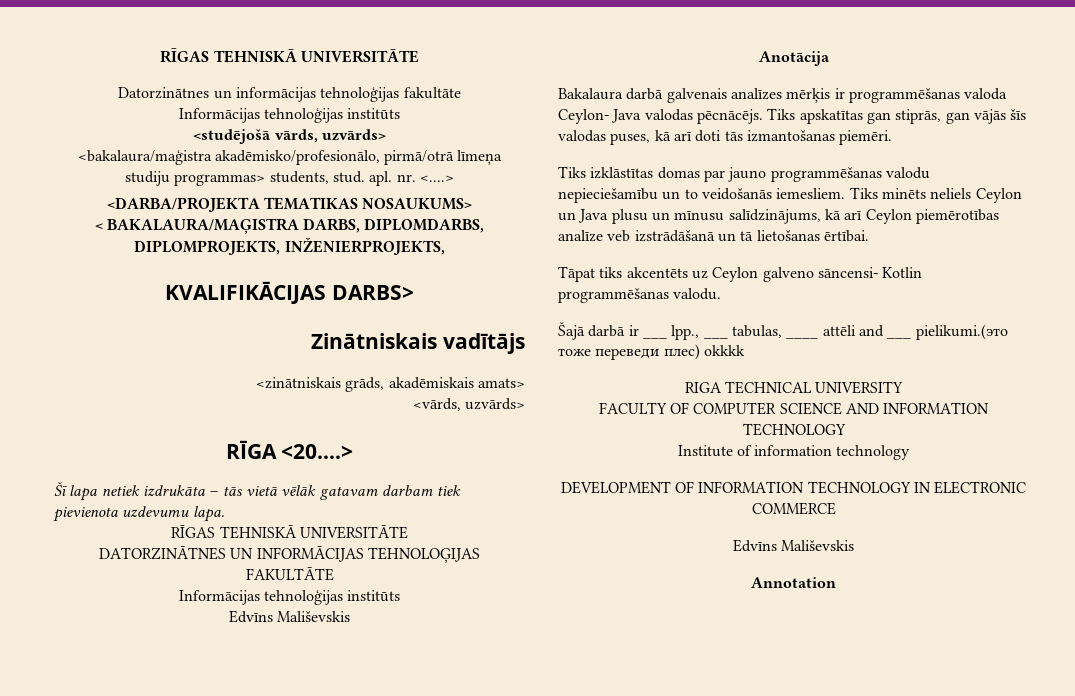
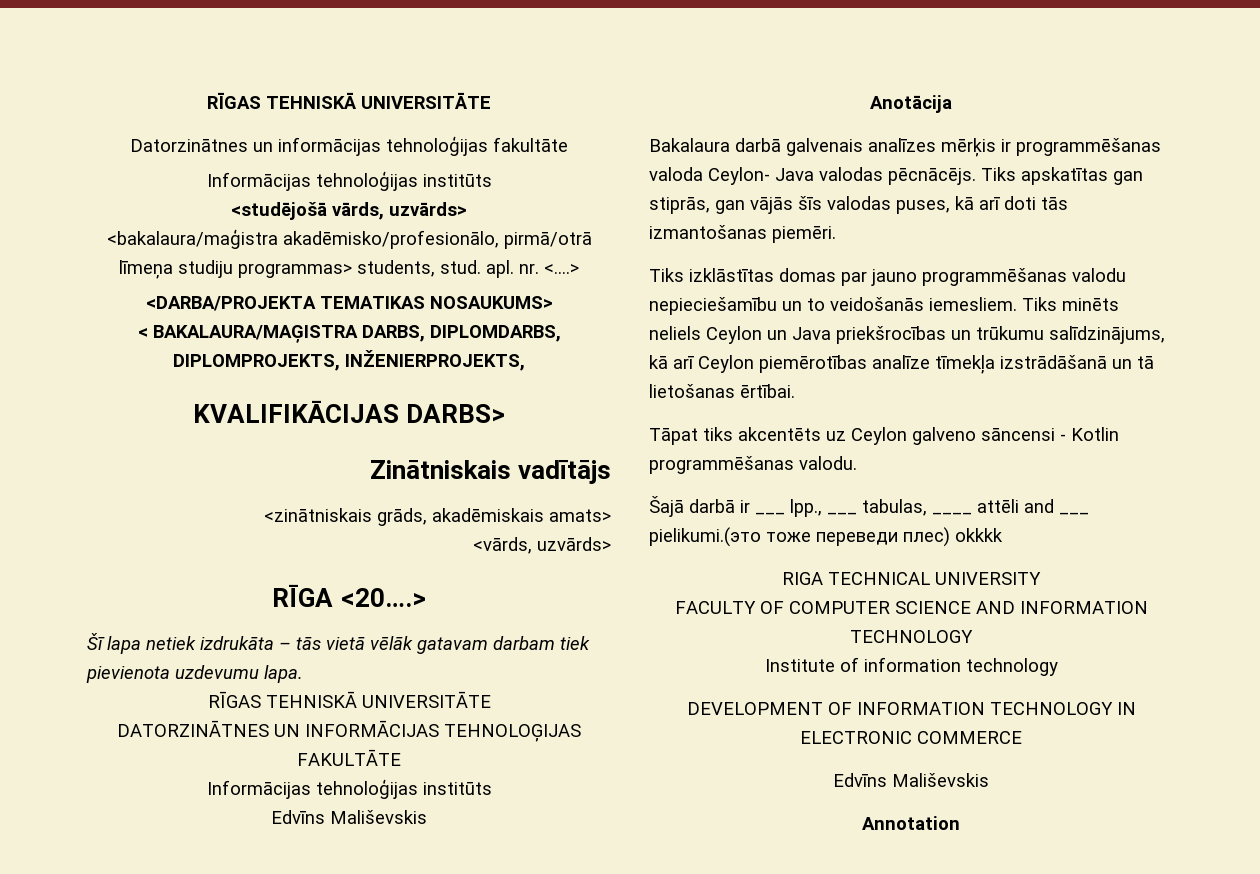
- Tiks minēts neliels Ceylon un Java plusu un mīnusu salīdzinājums, kā arī Ceylon piemērotības analīze veb izstrādāšanā un tā lietošanas ērtībai.
+ Tiks minēts neliels Ceylon un Java priekšrocības un trūkumu salīdzinājums, kā arī Ceylon piemērotības analīze tīmekļa izstrādāšanā un tā lietošanas ērtībai.
- Tāpat tiks akcentēts uz Ceylon galveno sāncensi- Kotlin programmēšanas valodu.
+ Tāpat tiks akcentēts uz Ceylon galveno sāncensi - Kotlin programmēšanas valodu.

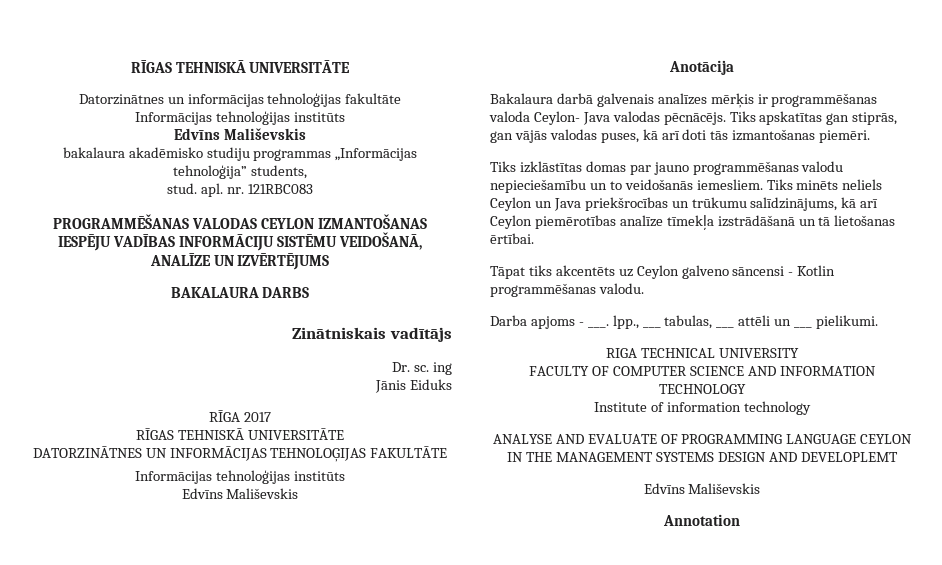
  Datorzinātnes un informācijas tehnoloģijas fakultāte
  Informācijas tehnoloģijas institūts
- <studējošā vārds, uzvārds>
- <bakalaura/maģistra akadēmisko/profesionālo, pirmā/otrā līmeņa studiju programmas> students, stud. apl. nr. <....>
- <DARBA/PROJEKTA TEMATIKAS NOSAUKUMS>
- < BAKALAURA/MAĢISTRA DARBS, DIPLOMDARBS, DIPLOMPROJEKTS, INŽENIERPROJEKTS,
- KVALIFIKĀCIJAS DARBS>
+ Edvīns Mališevskis
+ bakalaura akadēmisko studiju programmas „Informācijas tehnoloģija” students,
+ stud. apl. nr. 121RBC083
+ PROGRAMMĒŠANAS VALODAS CEYLON IZMANTOŠANAS IESPĒJU VADĪBAS INFORMĀCIJU SISTĒMU VEIDOŠANĀ, ANALĪZE UN IZVĒRTĒJUMS
+ BAKALAURA DARBS
  Zinātniskais vadītājs
- <zinātniskais grāds, akadēmiskais amats>
- <vārds, uzvārds>
- RĪGA <20….>
- Šī lapa netiek izdrukāta – tās vietā vēlāk gatavam darbam tiek pievienota uzdevumu lapa.
+ Dr. sc. ing
+ Jānis Eiduks
+ RĪGA 2017
- Tiks apskatītas gan stiprās, gan vājās šīs valodas puses, kā arī doti tās izmantošanas piemēri.
+ Tiks apskatītas gan stiprās, gan vājās valodas puses, kā arī doti tās izmantošanas piemēri.
- Šajā darbā ir ___ lpp., ___ tabulas, ____ attēli and ___ pielikumi.(это тоже переведи плес) okkkk
+ Darba apjoms - ___. lpp., ___ tabulas, ___ attēli un ___ pielikumi.
- DEVELOPMENT OF INFORMATION TECHNOLOGY IN ELECTRONIC COMMERCE
+ ANALYSE AND EVALUATE OF PROGRAMMING LANGUAGE CEYLON IN THE MANAGEMENT SYSTEMS DESIGN AND DEVELOPLEMT

